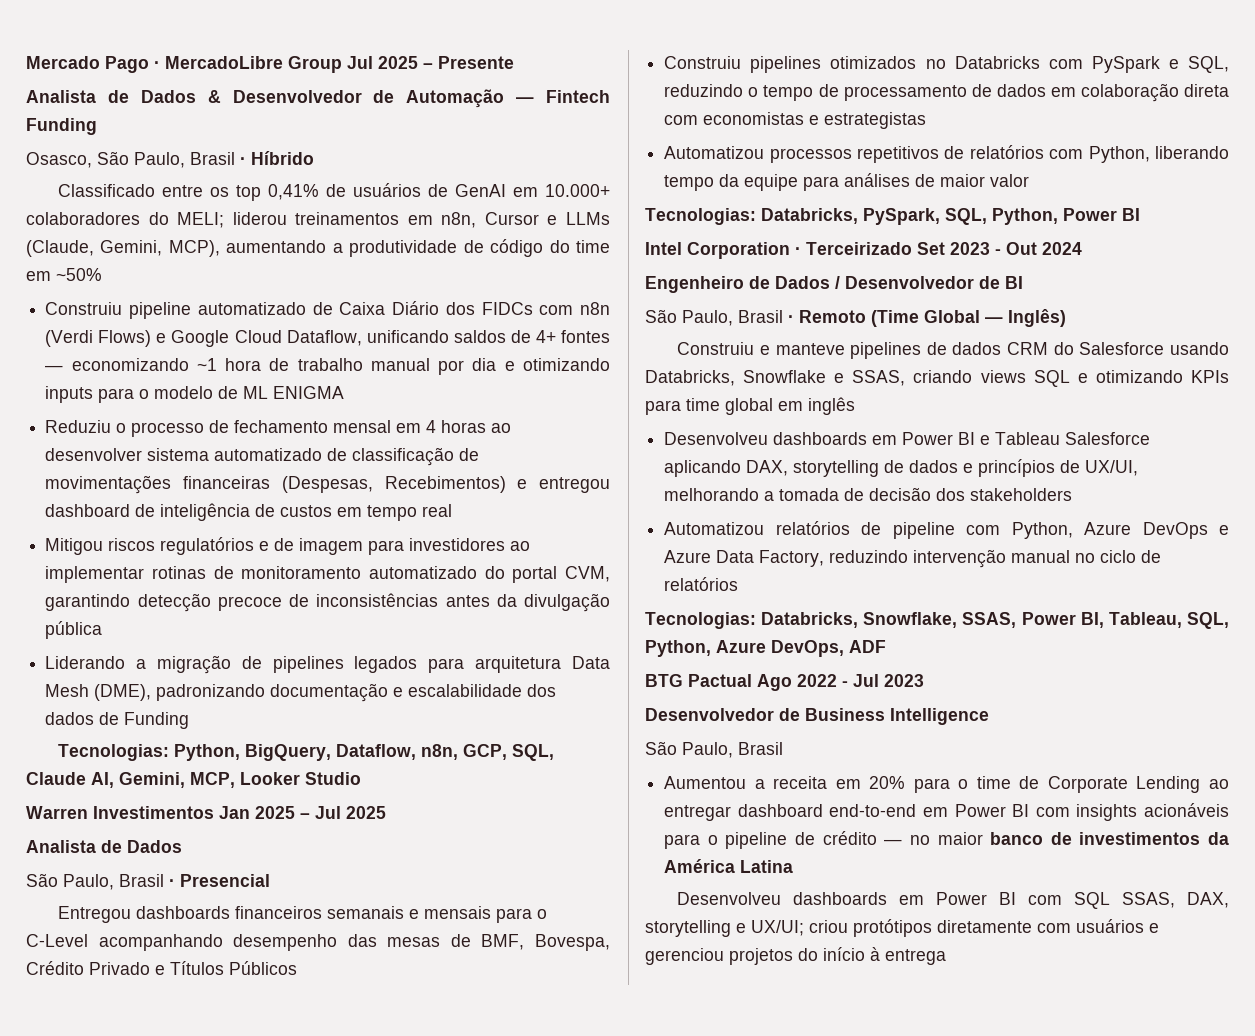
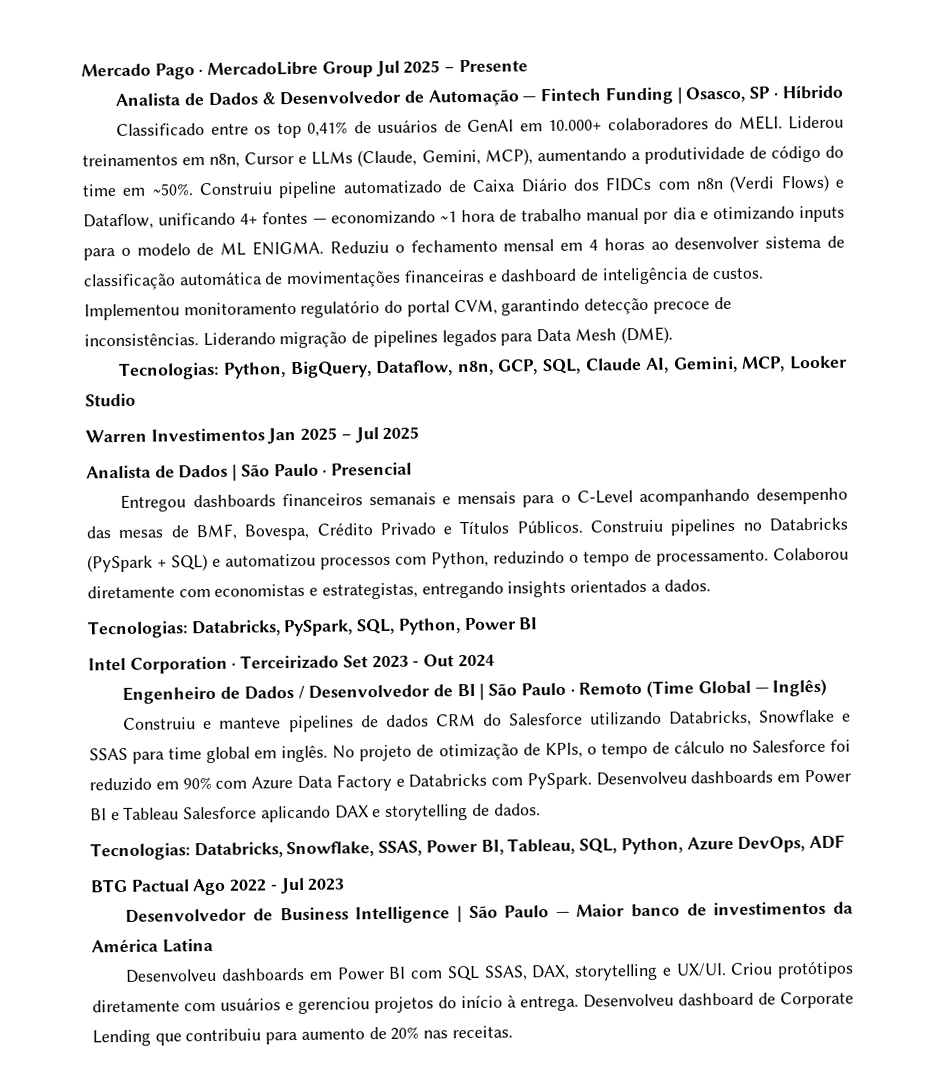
- Analista de Dados & Desenvolvedor de Automação — Fintech Funding
- Osasco, São Paulo, Brasil · Híbrido
+ Analista de Dados & Desenvolvedor de Automação — Fintech Funding | Osasco, SP · Híbrido
- Classificado entre os top 0,41% de usuários de GenAI em 10.000+ colaboradores do MELI; liderou treinamentos em n8n, Cursor e LLMs (Claude, Gemini, MCP), aumentando a produtividade de código do time em ~50%
- Construiu pipeline automatizado de Caixa Diário dos FIDCs com n8n (Verdi Flows) e Google Cloud Dataflow, unificando saldos de 4+ fontes — economizando ~1 hora de trabalho manual por dia e otimizando inputs para o modelo de ML ENIGMA
- Reduziu o processo de fechamento mensal em 4 horas ao desenvolver sistema automatizado de classificação de movimentações financeiras (Despesas, Recebimentos) e entregou dashboard de inteligência de custos em tempo real
- Mitigou riscos regulatórios e de imagem para investidores ao implementar rotinas de monitoramento automatizado do portal CVM, garantindo detecção precoce de inconsistências antes da divulgação pública
- Liderando a migração de pipelines legados para arquitetura Data Mesh (DME), padronizando documentação e escalabilidade dos dados de Funding
+ Classificado entre os top 0,41% de usuários de GenAI em 10.000+ colaboradores do MELI. Liderou treinamentos em n8n, Cursor e LLMs (Claude, Gemini, MCP), aumentando a produtividade de código do time em ~50%. Construiu pipeline automatizado de Caixa Diário dos FIDCs com n8n (Verdi Flows) e Dataflow, unificando 4+ fontes — economizando ~1 hora de trabalho manual por dia e otimizando inputs para o modelo de ML ENIGMA. Reduziu o fechamento mensal em 4 horas ao desenvolver sistema de classificação automática de movimentações financeiras e dashboard de inteligência de custos. Implementou monitoramento regulatório do portal CVM, garantindo detecção precoce de inconsistências. Liderando migração de pipelines legados para Data Mesh (DME).
  Warren Investimentos Jan 2025 – Jul 2025
- Analista de Dados
- São Paulo, Brasil · Presencial
+ Analista de Dados | São Paulo · Presencial
- Entregou dashboards financeiros semanais e mensais para o C-Level acompanhando desempenho das mesas de BMF, Bovespa, Crédito Privado e Títulos Públicos
- Construiu pipelines otimizados no Databricks com PySpark e SQL, reduzindo o tempo de processamento de dados em colaboração direta com economistas e estrategistas
- Automatizou processos repetitivos de relatórios com Python, liberando tempo da equipe para análises de maior valor
+ Entregou dashboards financeiros semanais e mensais para o C-Level acompanhando desempenho das mesas de BMF, Bovespa, Crédito Privado e Títulos Públicos. Construiu pipelines no Databricks (PySpark + SQL) e automatizou processos com Python, reduzindo o tempo de processamento. Colaborou diretamente com economistas e estrategistas, entregando insights orientados a dados.
- Engenheiro de Dados / Desenvolvedor de BI
- São Paulo, Brasil · Remoto (Time Global — Inglês)
+ Engenheiro de Dados / Desenvolvedor de BI | São Paulo · Remoto (Time Global — Inglês)
- Construiu e manteve pipelines de dados CRM do Salesforce usando Databricks, Snowflake e SSAS, criando views SQL e otimizando KPIs para time global em inglês
- Desenvolveu dashboards em Power BI e Tableau Salesforce aplicando DAX, storytelling de dados e princípios de UX/UI, melhorando a tomada de decisão dos stakeholders
- Automatizou relatórios de pipeline com Python, Azure DevOps e Azure Data Factory, reduzindo intervenção manual no ciclo de relatórios
+ Construiu e manteve pipelines de dados CRM do Salesforce utilizando Databricks, Snowflake e SSAS para time global em inglês. No projeto de otimização de KPIs, o tempo de cálculo no Salesforce foi reduzido em 90% com Azure Data Factory e Databricks com PySpark. Desenvolveu dashboards em Power BI e Tableau Salesforce aplicando DAX e storytelling de dados.
- Desenvolvedor de Business Intelligence
- São Paulo, Brasil
- Aumentou a receita em 20% para o time de Corporate Lending ao entregar dashboard end-to-end em Power BI com insights acionáveis para o pipeline de crédito — no maior banco de investimentos da América Latina
+ Desenvolvedor de Business Intelligence | São Paulo — Maior banco de investimentos da América Latina
- Desenvolveu dashboards em Power BI com SQL SSAS, DAX, storytelling e UX/UI; criou protótipos diretamente com usuários e gerenciou projetos do início à entrega
+ Desenvolveu dashboards em Power BI com SQL SSAS, DAX, storytelling e UX/UI. Criou protótipos diretamente com usuários e gerenciou projetos do início à entrega. Desenvolveu dashboard de Corporate Lending que contribuiu para aumento de 20% nas receitas.

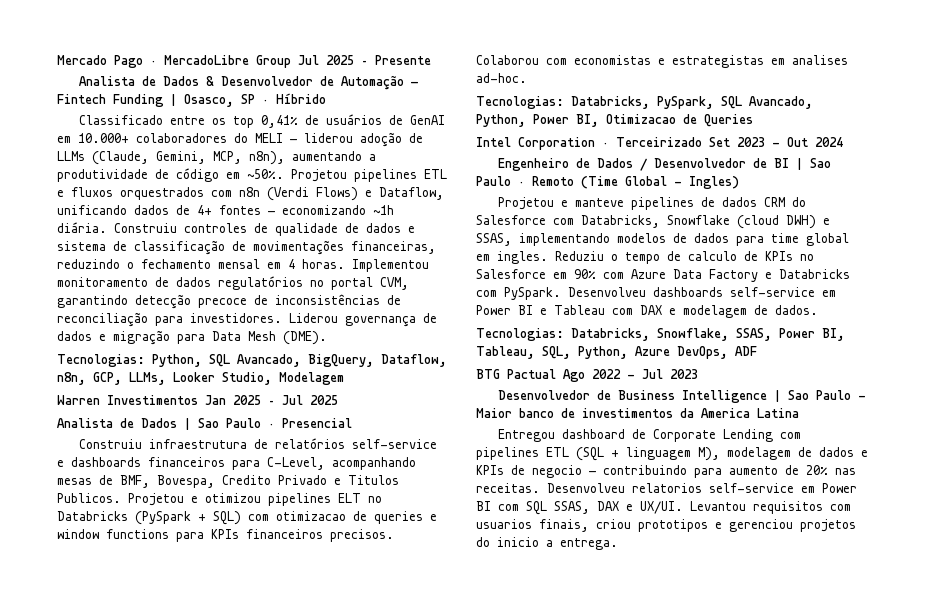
- Classificado entre os top 0,41% de usuários de GenAI em 10.000+ colaboradores do MELI. Liderou treinamentos em n8n, Cursor e LLMs (Claude, Gemini, MCP), aumentando a produtividade de código do time em ~50%. Construiu pipeline automatizado de Caixa Diário dos FIDCs com n8n (Verdi Flows) e Dataflow, unificando 4+ fontes — economizando ~1 hora de trabalho manual por dia e otimizando inputs para o modelo de ML ENIGMA. Reduziu o fechamento mensal em 4 horas ao desenvolver sistema de classificação automática de movimentações financeiras e dashboard de inteligência de custos. Implementou monitoramento regulatório do portal CVM, garantindo detecção precoce de inconsistências. Liderando migração de pipelines legados para Data Mesh (DME).
+ Classificado entre os top 0,41% de usuários de GenAI em 10.000+ colaboradores do MELI — liderou adoção de LLMs (Claude, Gemini, MCP, n8n), aumentando a produtividade de código em ~50%. Projetou pipelines ETL e fluxos orquestrados com n8n (Verdi Flows) e Dataflow, unificando dados de 4+ fontes — economizando ~1h diária. Construiu controles de qualidade de dados e sistema de classificação de movimentações financeiras, reduzindo o fechamento mensal em 4 horas. Implementou monitoramento de dados regulatórios no portal CVM, garantindo detecção precoce de inconsistências de reconciliação para investidores. Liderou governança de dados e migração para Data Mesh (DME).
- Tecnologias: Python, BigQuery, Dataflow, n8n, GCP, SQL, Claude AI, Gemini, MCP, Looker Studio
+ Tecnologias: Python, SQL Avancado, BigQuery, Dataflow, n8n, GCP, LLMs, Looker Studio, Modelagem
- Analista de Dados | São Paulo · Presencial
+ Analista de Dados | Sao Paulo · Presencial
- Entregou dashboards financeiros semanais e mensais para o C-Level acompanhando desempenho das mesas de BMF, Bovespa, Crédito Privado e Títulos Públicos. Construiu pipelines no Databricks (PySpark + SQL) e automatizou processos com Python, reduzindo o tempo de processamento. Colaborou diretamente com economistas e estrategistas, entregando insights orientados a dados.
- Tecnologias: Databricks, PySpark, SQL, Python, Power BI
+ Construiu infraestrutura de relatórios self-service e dashboards financeiros para C-Level, acompanhando mesas de BMF, Bovespa, Credito Privado e Titulos Publicos. Projetou e otimizou pipelines ELT no Databricks (PySpark + SQL) com otimizacao de queries e window functions para KPIs financeiros precisos. Colaborou com economistas e estrategistas em analises ad-hoc.
+ Tecnologias: Databricks, PySpark, SQL Avancado, Python, Power BI, Otimizacao de Queries
- Engenheiro de Dados / Desenvolvedor de BI | São Paulo · Remoto (Time Global — Inglês)
- Construiu e manteve pipelines de dados CRM do Salesforce utilizando Databricks, Snowflake e SSAS para time global em inglês. No projeto de otimização de KPIs, o tempo de cálculo no Salesforce foi reduzido em 90% com Azure Data Factory e Databricks com PySpark.
+ Engenheiro de Dados / Desenvolvedor de BI | Sao Paulo · Remoto (Time Global - Ingles)
+ Projetou e manteve pipelines de dados CRM do Salesforce com Databricks, Snowflake (cloud DWH) e SSAS, implementando modelos de dados para time global em ingles. Reduziu o tempo de calculo de KPIs no Salesforce em 90% com Azure Data Factory e Databricks com PySpark.
- Desenvolveu dashboards em Power BI e Tableau Salesforce aplicando DAX e storytelling de dados.
+ Desenvolveu dashboards self-service em Power BI e Tableau com DAX e modelagem de dados.
- Desenvolvedor de Business Intelligence | São Paulo — Maior banco de investimentos da América Latina
+ Desenvolvedor de Business Intelligence | Sao Paulo - Maior banco de investimentos da America Latina
- Desenvolveu dashboards em Power BI com SQL SSAS, DAX, storytelling e UX/UI. Criou protótipos diretamente com usuários e gerenciou projetos do início à entrega. Desenvolveu dashboard de Corporate Lending que contribuiu para aumento de 20% nas receitas.
+ Entregou dashboard de Corporate Lending com pipelines ETL (SQL + linguagem M), modelagem de dados e KPIs de negocio — contribuindo para aumento de 20% nas receitas. Desenvolveu relatorios self-service em Power BI com SQL SSAS, DAX e UX/UI. Levantou requisitos com usuarios finais, criou prototipos e gerenciou projetos do inicio a entrega.

